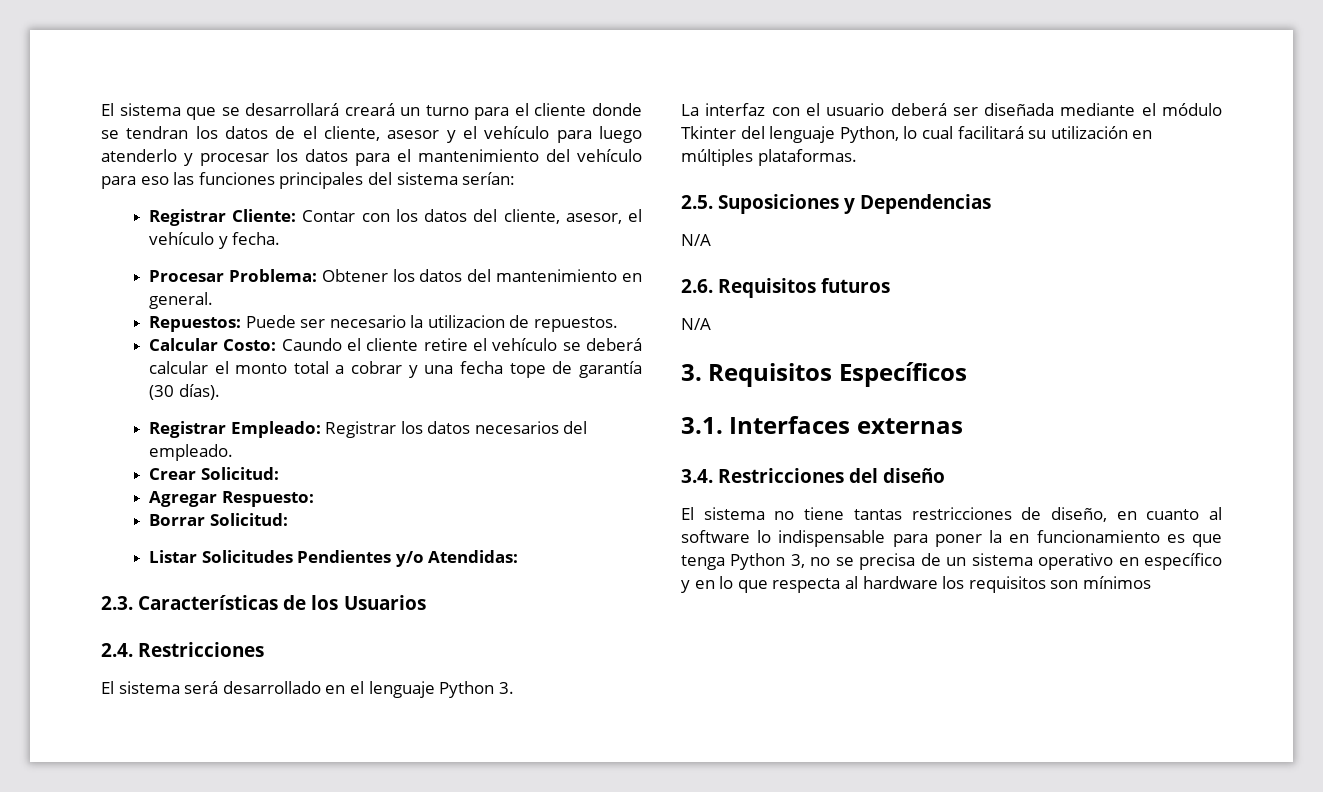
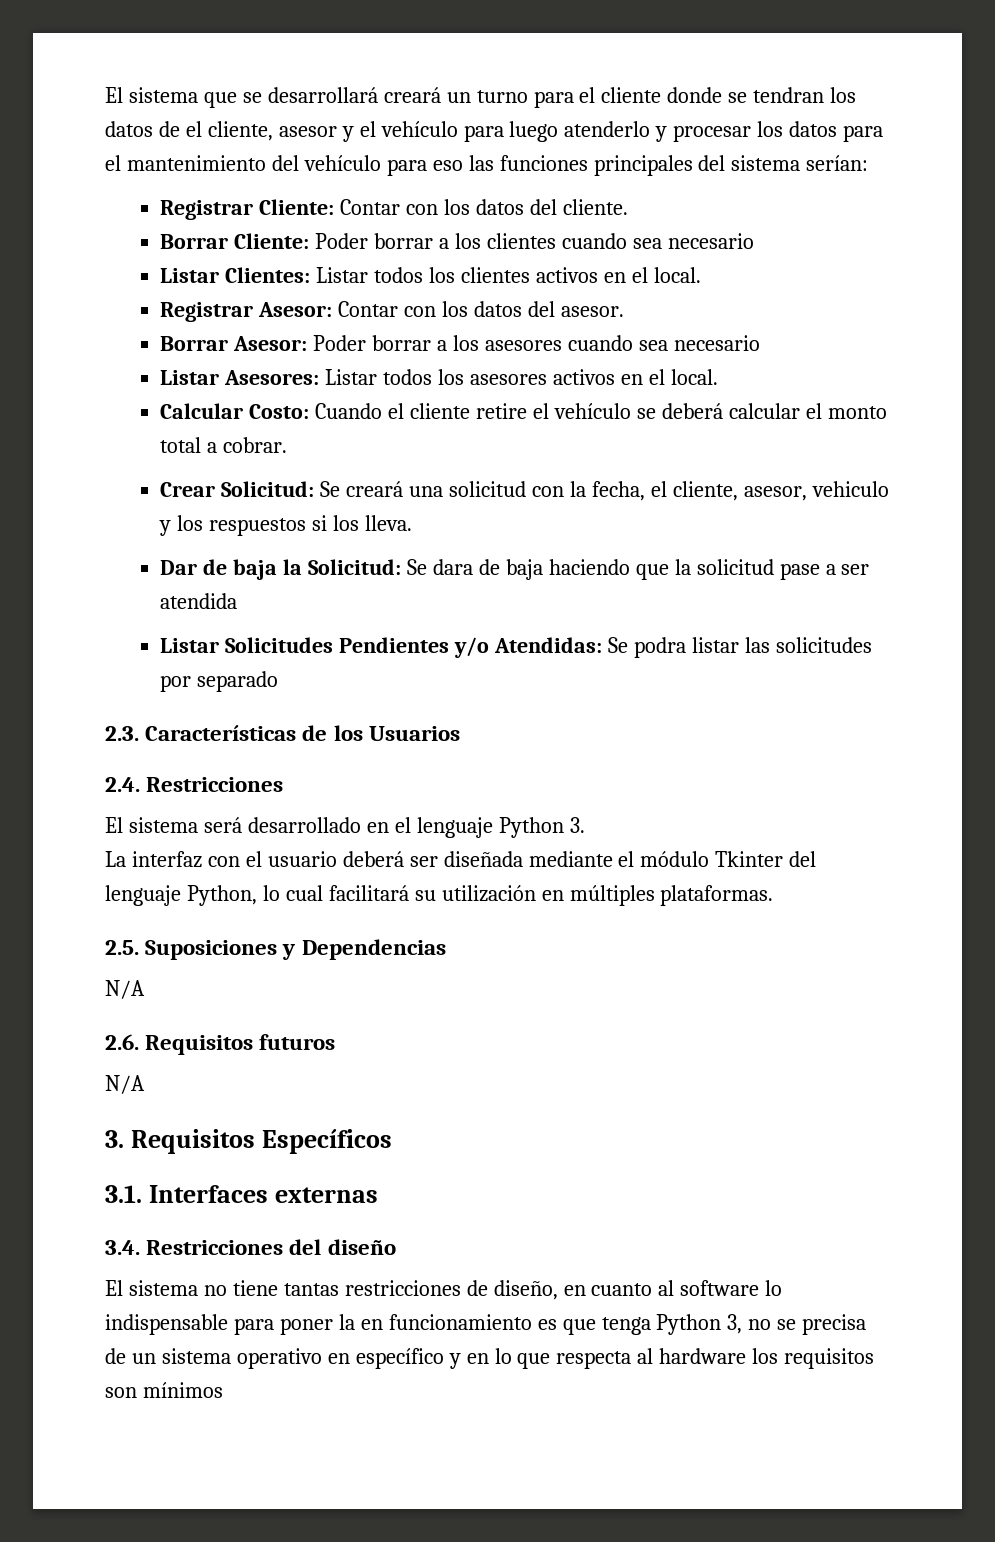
- Registrar Cliente: Contar con los datos del cliente, asesor, el vehículo y fecha.
- Procesar Problema: Obtener los datos del mantenimiento en general.
- Repuestos: Puede ser necesario la utilizacion de repuestos.
+ Registrar Cliente: Contar con los datos del cliente.
+ Borrar Cliente: Poder borrar a los clientes cuando sea necesario
+ Listar Clientes: Listar todos los clientes activos en el local.
+ Registrar Asesor: Contar con los datos del asesor.
+ Borrar Asesor: Poder borrar a los asesores cuando sea necesario
+ Listar Asesores: Listar todos los asesores activos en el local.
- Calcular Costo: Caundo el cliente retire el vehículo se deberá calcular el monto total a cobrar y una fecha tope de garantía (30 días).
- Registrar Empleado: Registrar los datos necesarios del empleado.
- Crear Solicitud:
- Agregar Respuesto:
- Borrar Solicitud:
+ Calcular Costo: Cuando el cliente retire el vehículo se deberá calcular el monto total a cobrar.
+ Crear Solicitud: Se creará una solicitud con la fecha, el cliente, asesor, vehiculo y los respuestos si los lleva.
+ Dar de baja la Solicitud: Se dara de baja haciendo que la solicitud pase a ser atendida
- Listar Solicitudes Pendientes y/o Atendidas:
+ Listar Solicitudes Pendientes y/o Atendidas: Se podra listar las solicitudes por separado

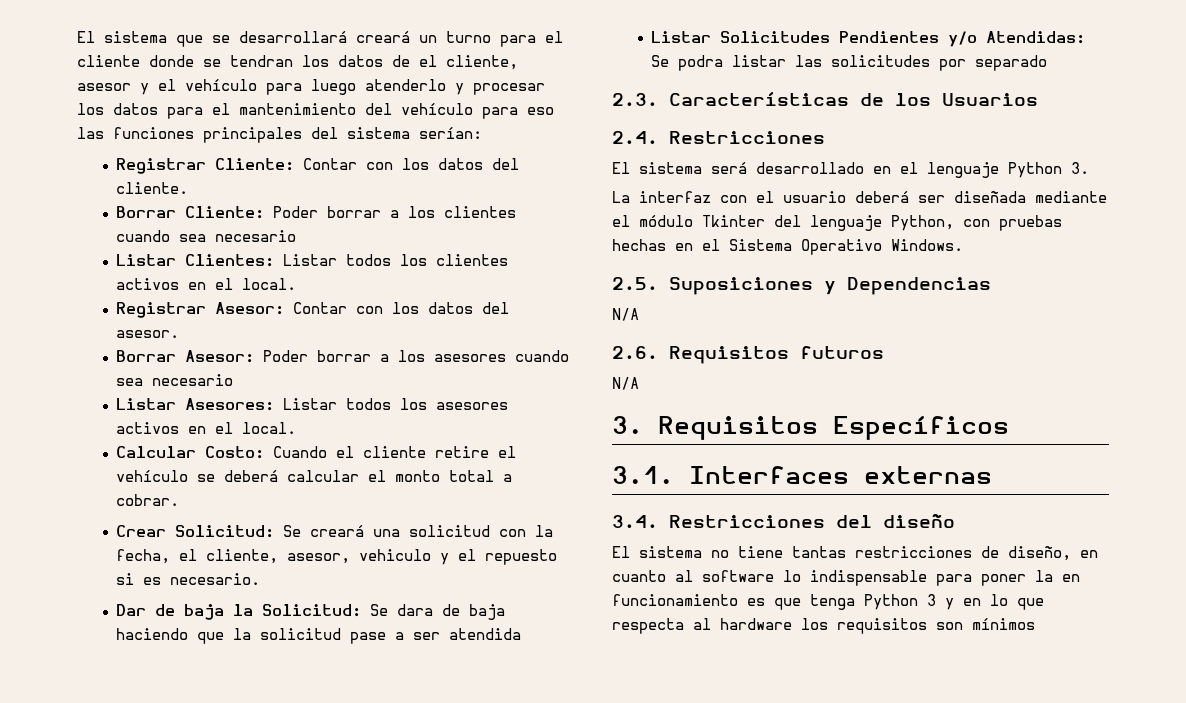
- Crear Solicitud: Se creará una solicitud con la fecha, el cliente, asesor, vehiculo y los respuestos si los lleva.
+ Crear Solicitud: Se creará una solicitud con la fecha, el cliente, asesor, vehiculo y el repuesto si es necesario.
- La interfaz con el usuario deberá ser diseñada mediante el módulo Tkinter del lenguaje Python, lo cual facilitará su utilización en múltiples plataformas.
+ La interfaz con el usuario deberá ser diseñada mediante el módulo Tkinter del lenguaje Python, con pruebas hechas en el Sistema Operativo Windows.
- El sistema no tiene tantas restricciones de diseño, en cuanto al software lo indispensable para poner la en funcionamiento es que tenga Python 3, no se precisa de un sistema operativo en específico y en lo que respecta al hardware los requisitos son mínimos
+ El sistema no tiene tantas restricciones de diseño, en cuanto al software lo indispensable para poner la en funcionamiento es que tenga Python 3 y en lo que respecta al hardware los requisitos son mínimos

